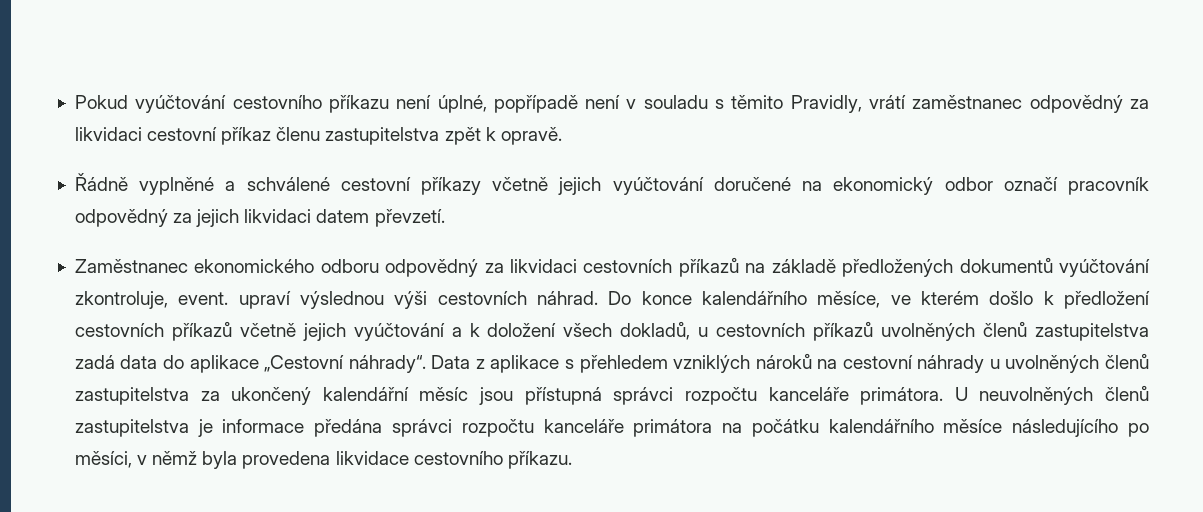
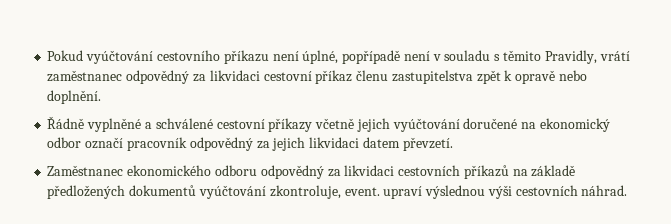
- Pokud vyúčtování cestovního příkazu není úplné, popřípadě není v souladu s těmito Pravidly, vrátí zaměstnanec odpovědný za likvidaci cestovní příkaz členu zastupitelstva zpět k opravě.
+ Pokud vyúčtování cestovního příkazu není úplné, popřípadě není v souladu s těmito Pravidly, vrátí zaměstnanec odpovědný za likvidaci cestovní příkaz členu zastupitelstva zpět k opravě nebo doplnění.
- Do konce kalendářního měsíce, ve kterém došlo k předložení cestovních příkazů včetně jejich vyúčtování a k doložení všech dokladů, u cestovních příkazů uvolněných členů zastupitelstva zadá data do aplikace „Cestovní náhrady“. Data z aplikace s přehledem vzniklých nároků na cestovní náhrady u uvolněných členů zastupitelstva za ukončený kalendářní měsíc jsou přístupná správci rozpočtu kanceláře primátora. U neuvolněných členů zastupitelstva je informace předána správci rozpočtu kanceláře primátora na počátku kalendářního měsíce následujícího po měsíci, v němž byla provedena likvidace cestovního příkazu.

